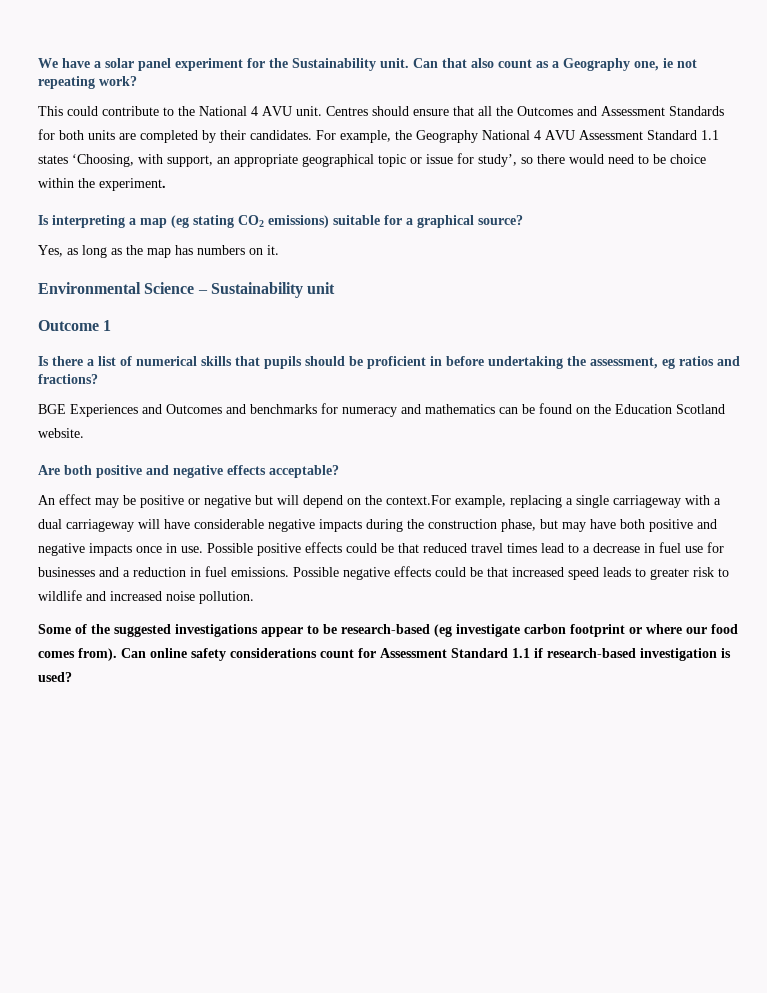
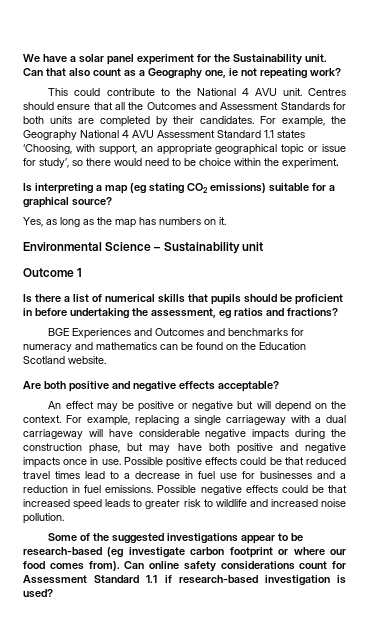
- An effect may be positive or negative but will depend on the context.For example, replacing a single carriageway with a dual carriageway will have considerable negative impacts during the construction phase, but may have both positive and negative impacts once in use.
+ An effect may be positive or negative but will depend on the context. For example, replacing a single carriageway with a dual carriageway will have considerable negative impacts during the construction phase, but may have both positive and negative impacts once in use.

